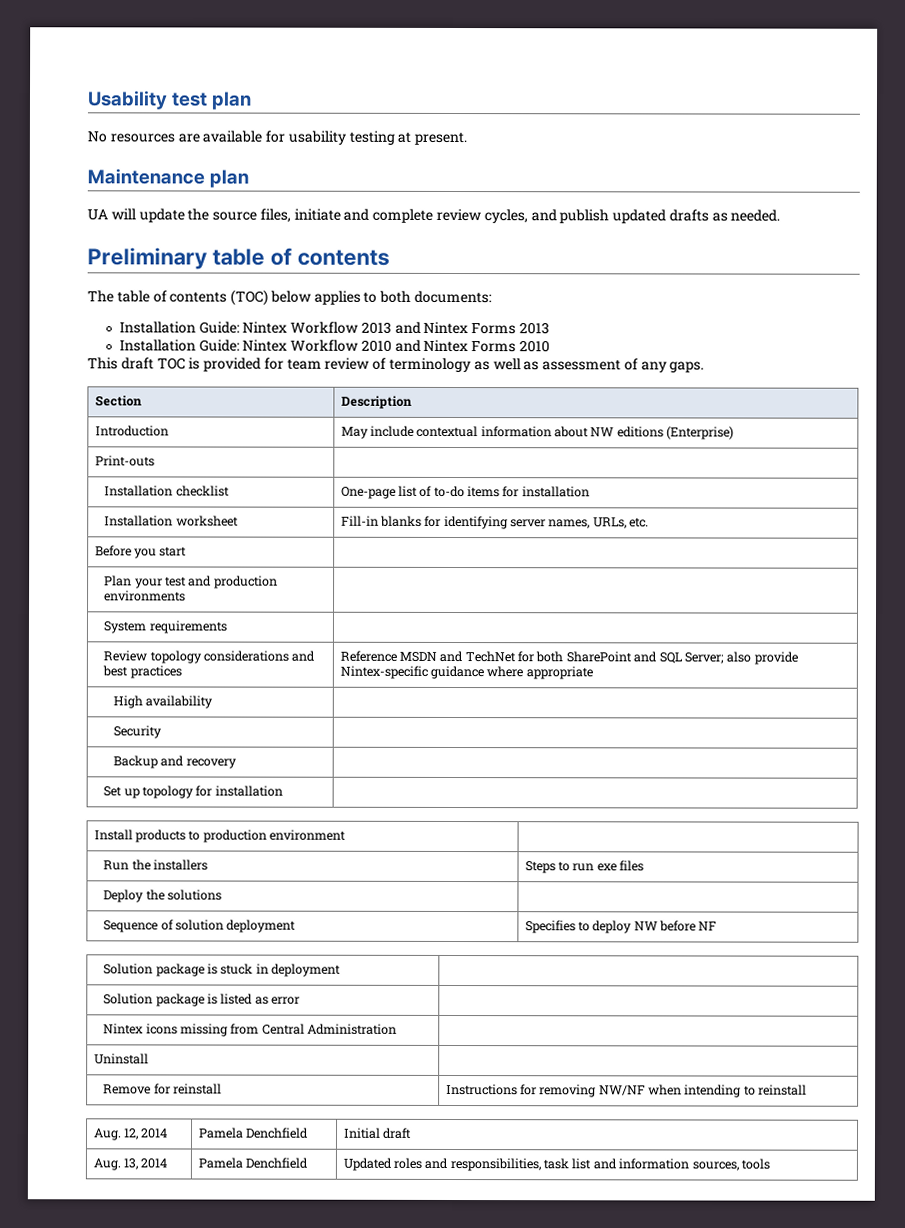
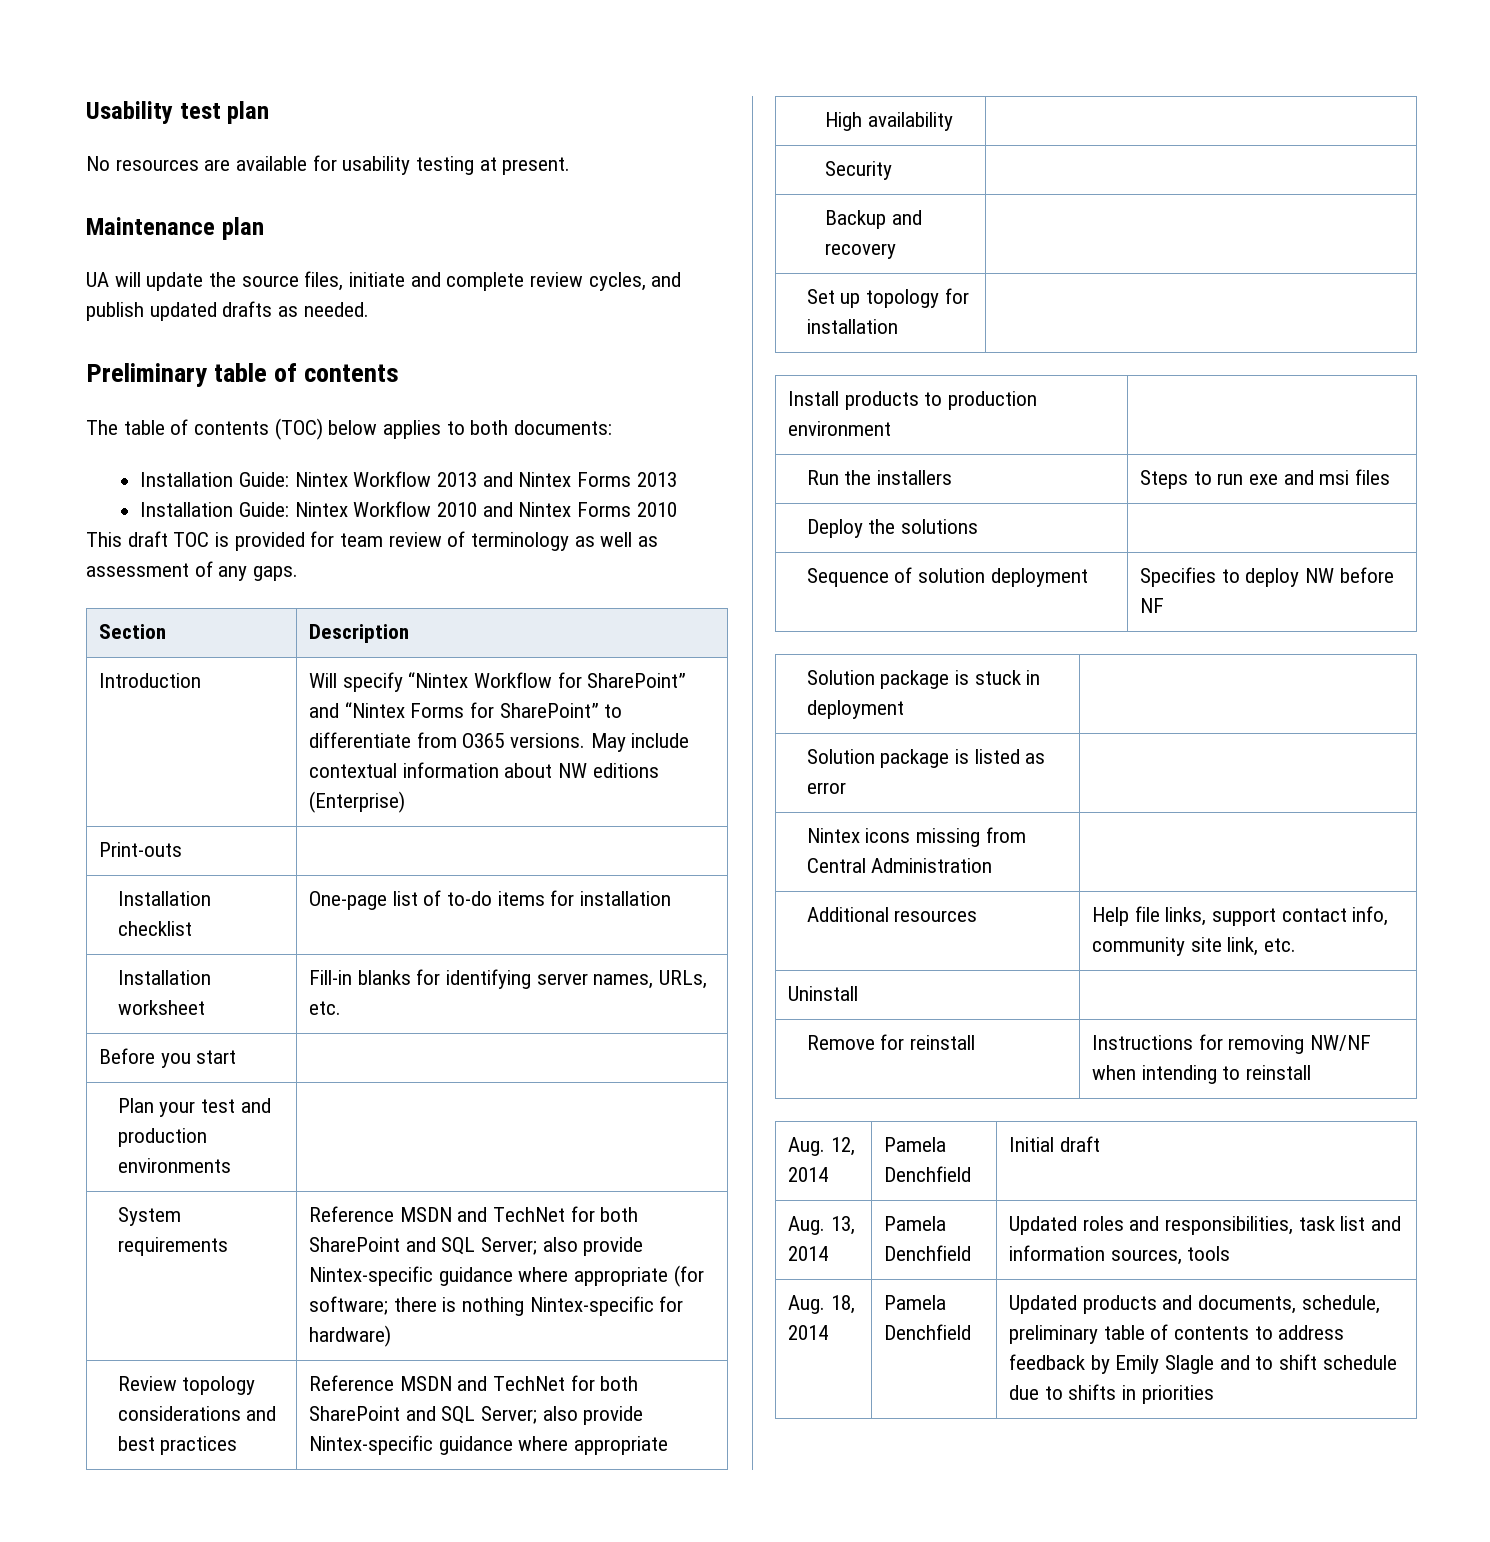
- Introduction | May include contextual information about NW editions (Enterprise)
+ Introduction | Will specify “Nintex Workflow for SharePoint” and “Nintex Forms for SharePoint” to differentiate from O365 versions. May include contextual information about NW editions (Enterprise)
- System requirements |
+ System requirements | Reference MSDN and TechNet for both SharePoint and SQL Server; also provide Nintex-specific guidance where appropriate (for software; there is nothing Nintex-specific for hardware)
- Run the installers | Steps to run exe files
+ Run the installers | Steps to run exe and msi files
+ Additional resources | Help file links, support contact info, community site link, etc.
+ Aug. 18, 2014 | Pamela Denchfield | Updated products and documents, schedule, preliminary table of contents to address feedback by Emily Slagle and to shift schedule due to shifts in priorities

